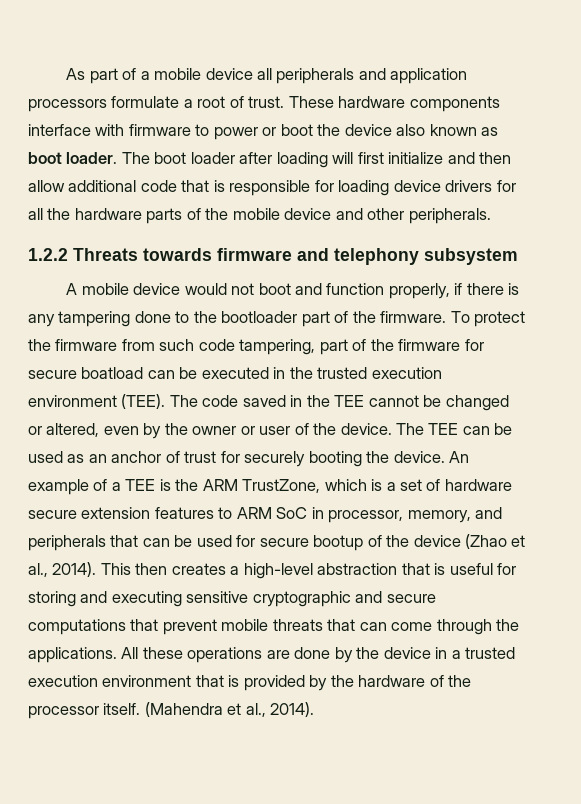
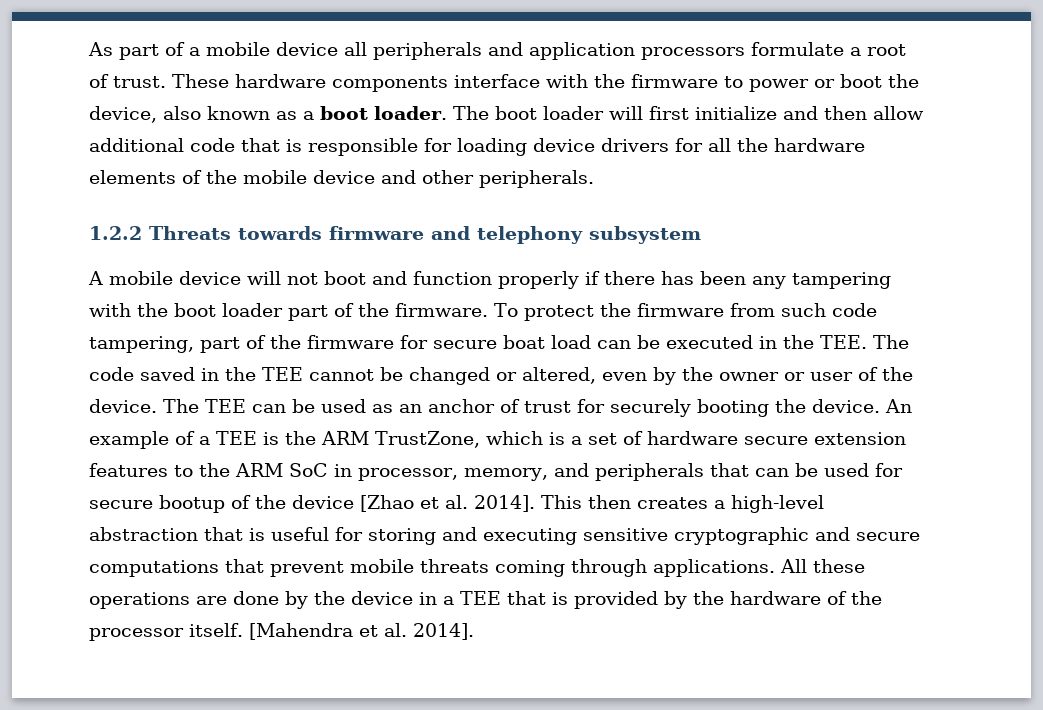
- These hardware components interface with firmware to power or boot the device also known as boot loader.
+ These hardware components interface with the firmware to power or boot the device, also known as a boot loader.
- The boot loader after loading will first initialize and then allow additional code that is responsible for loading device drivers for all the hardware parts of the mobile device and other peripherals.
+ The boot loader will first initialize and then allow additional code that is responsible for loading device drivers for all the hardware elements of the mobile device and other peripherals.
- A mobile device would not boot and function properly, if there is any tampering done to the bootloader part of the firmware.
+ A mobile device will not boot and function properly if there has been any tampering with the boot loader part of the firmware.
- To protect the firmware from such code tampering, part of the firmware for secure boatload can be executed in the trusted execution environment (TEE). The code saved in the TEE cannot be changed or altered, even by the owner or user of the device.
+ To protect the firmware from such code tampering, part of the firmware for secure boat load can be executed in the TEE. The code saved in the TEE cannot be changed or altered, even by the owner or user of the device.
- An example of a TEE is the ARM TrustZone, which is a set of hardware secure extension features to ARM SoC in processor, memory, and peripherals that can be used for secure bootup of the device (Zhao et al., 2014).
+ An example of a TEE is the ARM TrustZone, which is a set of hardware secure extension features to the ARM SoC in processor, memory, and peripherals that can be used for secure bootup of the device [Zhao et al. 2014].
- This then creates a high-level abstraction that is useful for storing and executing sensitive cryptographic and secure computations that prevent mobile threats that can come through the applications.
+ This then creates a high-level abstraction that is useful for storing and executing sensitive cryptographic and secure computations that prevent mobile threats coming through applications.
- All these operations are done by the device in a trusted execution environment that is provided by the hardware of the processor itself.
+ All these operations are done by the device in a TEE that is provided by the hardware of the processor itself.
- (Mahendra et al., 2014).
+ [Mahendra et al. 2014].

